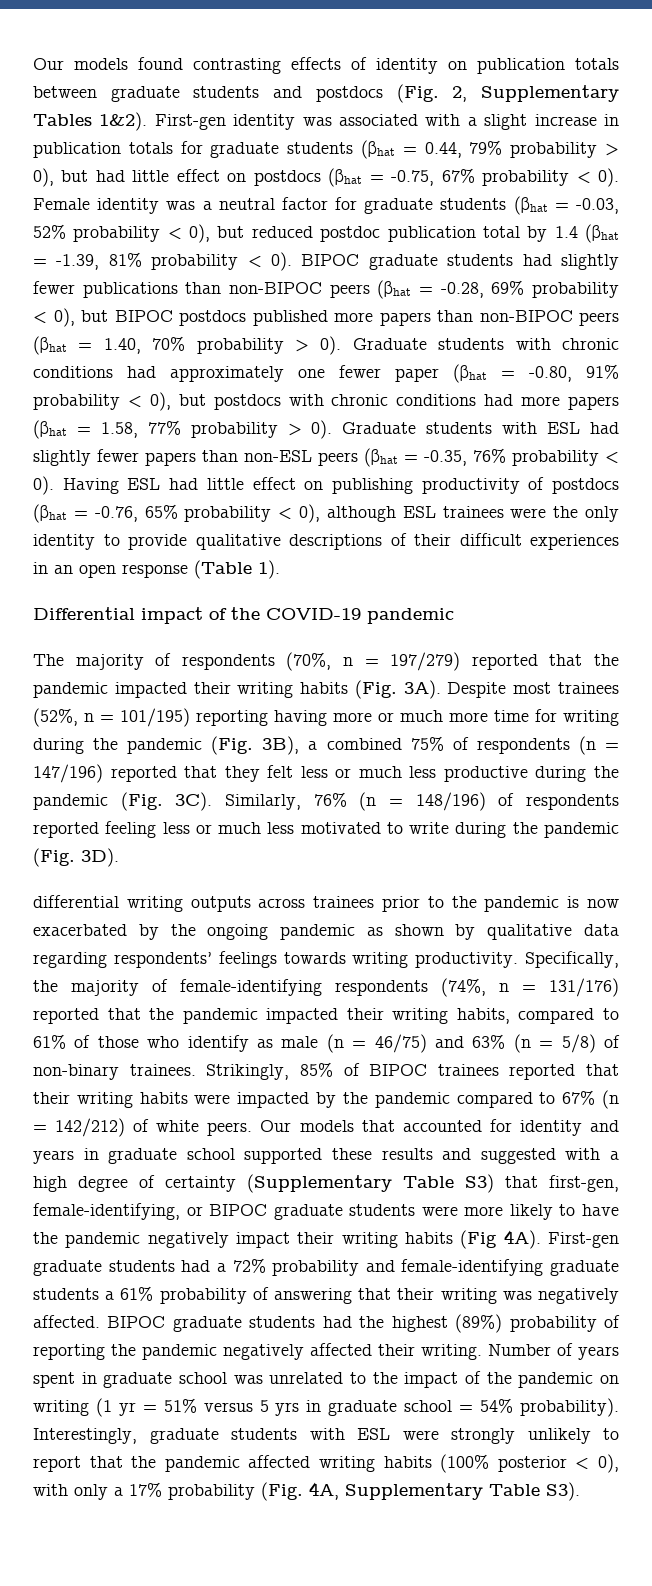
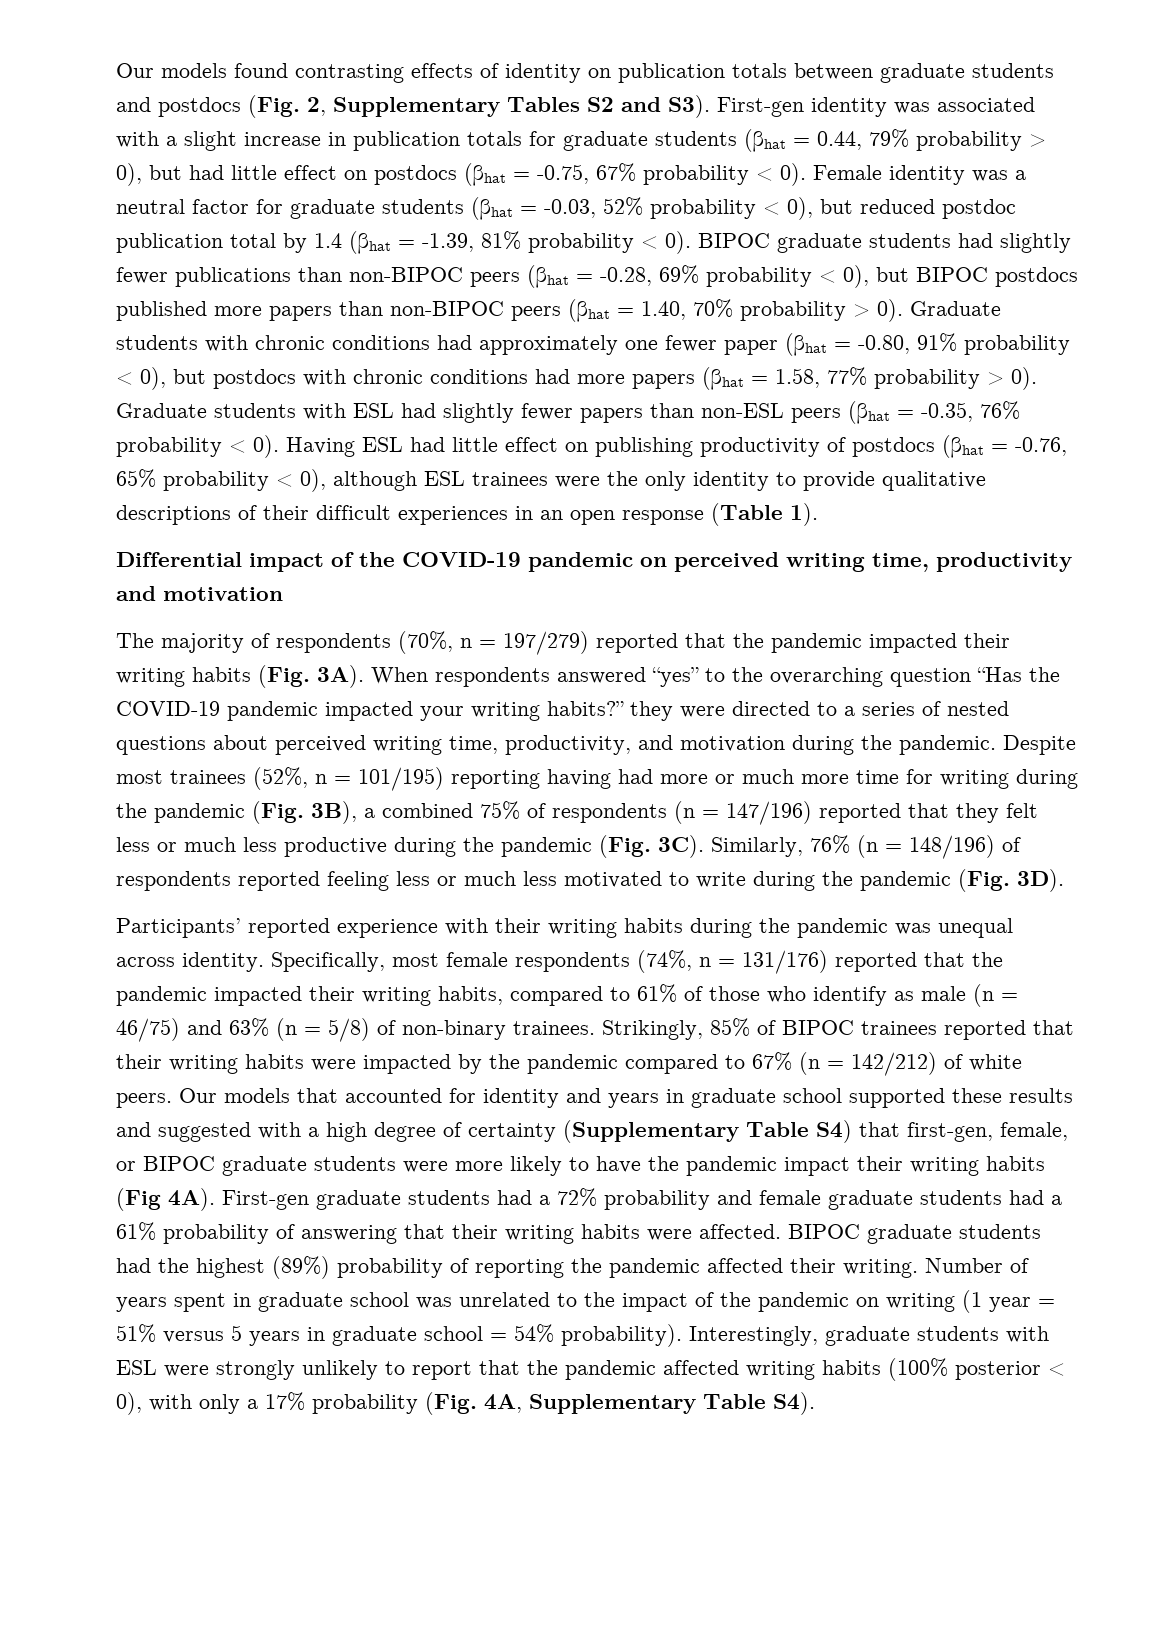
- Our models found contrasting effects of identity on publication totals between graduate students and postdocs (Fig. 2, Supplementary Tables 1&2). First-gen identity was associated with a slight increase in publication totals for graduate students (βhat = 0.44, 79% probability > 0), but had little effect on postdocs (βhat = -0.75, 67% probability < 0).
+ Our models found contrasting effects of identity on publication totals between graduate students and postdocs (Fig. 2, Supplementary Tables S2 and S3). First-gen identity was associated with a slight increase in publication totals for graduate students (βhat = 0.44, 79% probability > 0), but had little effect on postdocs (βhat = -0.75, 67% probability < 0).
- Differential impact of the COVID-19 pandemic
+ Differential impact of the COVID-19 pandemic on perceived writing time, productivity and motivation
+ When respondents answered “yes” to the overarching question “Has the COVID-19 pandemic impacted your writing habits?” they were directed to a series of nested questions about perceived writing time, productivity, and motivation during the pandemic.
- Despite most trainees (52%, n = 101/195) reporting having more or much more time for writing during the pandemic (Fig. 3B), a combined 75% of respondents (n = 147/196) reported that they felt less or much less productive during the pandemic (Fig. 3C).
+ Despite most trainees (52%, n = 101/195) reporting having had more or much more time for writing during the pandemic (Fig. 3B), a combined 75% of respondents (n = 147/196) reported that they felt less or much less productive during the pandemic (Fig. 3C).
- differential writing outputs across trainees prior to the pandemic is now exacerbated by the ongoing pandemic as shown by qualitative data regarding respondents’ feelings towards writing productivity. Specifically, the majority of female-identifying respondents (74%, n = 131/176) reported that the pandemic impacted their writing habits, compared to 61% of those who identify as male (n = 46/75) and 63% (n = 5/8) of non-binary trainees.
+ Participants’ reported experience with their writing habits during the pandemic was unequal across identity. Specifically, most female respondents (74%, n = 131/176) reported that the pandemic impacted their writing habits, compared to 61% of those who identify as male (n = 46/75) and 63% (n = 5/8) of non-binary trainees.
- Our models that accounted for identity and years in graduate school supported these results and suggested with a high degree of certainty (Supplementary Table S3) that first-gen, female-identifying, or BIPOC graduate students were more likely to have the pandemic negatively impact their writing habits (Fig 4A).
+ Our models that accounted for identity and years in graduate school supported these results and suggested with a high degree of certainty (Supplementary Table S4) that first-gen, female, or BIPOC graduate students were more likely to have the pandemic impact their writing habits (Fig 4A).
- First-gen graduate students had a 72% probability and female-identifying graduate students a 61% probability of answering that their writing was negatively affected.
+ First-gen graduate students had a 72% probability and female graduate students had a 61% probability of answering that their writing habits were affected.
- BIPOC graduate students had the highest (89%) probability of reporting the pandemic negatively affected their writing.
+ BIPOC graduate students had the highest (89%) probability of reporting the pandemic affected their writing.
- Number of years spent in graduate school was unrelated to the impact of the pandemic on writing (1 yr = 51% versus 5 yrs in graduate school = 54% probability).
+ Number of years spent in graduate school was unrelated to the impact of the pandemic on writing (1 year = 51% versus 5 years in graduate school = 54% probability).
- Interestingly, graduate students with ESL were strongly unlikely to report that the pandemic affected writing habits (100% posterior < 0), with only a 17% probability (Fig. 4A, Supplementary Table S3).
+ Interestingly, graduate students with ESL were strongly unlikely to report that the pandemic affected writing habits (100% posterior < 0), with only a 17% probability (Fig. 4A, Supplementary Table S4).

